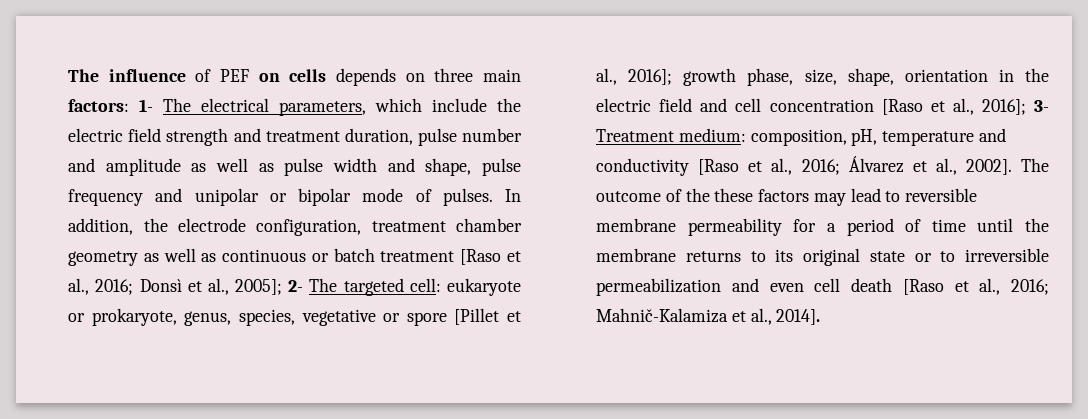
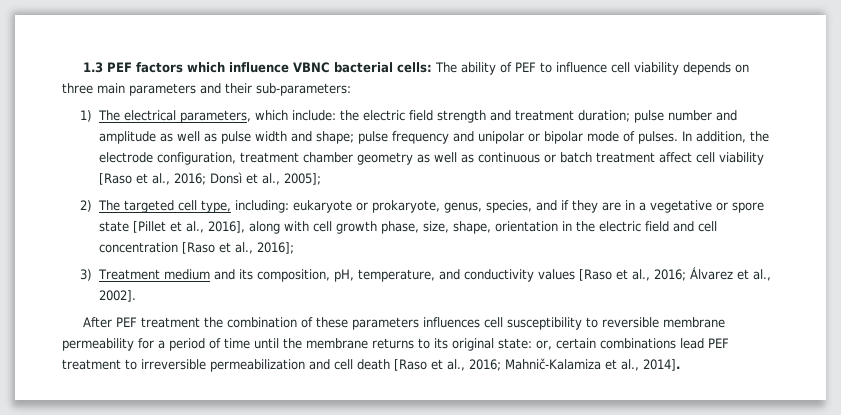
- The influence of PEF on cells depends on three main factors: 1- The electrical parameters, which include the electric field strength and treatment duration, pulse number and amplitude as well as pulse width and shape, pulse frequency and unipolar or bipolar mode of pulses.
+ 1.3 PEF factors which influence VBNC bacterial cells: The ability of PEF to influence cell viability depends on three main parameters and their sub-parameters:
+ 1) The electrical parameters, which include: the electric field strength and treatment duration; pulse number and amplitude as well as pulse width and shape; pulse frequency and unipolar or bipolar mode of pulses.
- In addition, the electrode configuration, treatment chamber geometry as well as continuous or batch treatment [Raso et al., 2016;
+ In addition, the electrode configuration, treatment chamber geometry as well as continuous or batch treatment affect cell viability [Raso et al., 2016;
- Donsì et al., 2005]; 2- The targeted cell:
+ Donsì et al., 2005];
+ 2) The targeted cell type, including:
- eukaryote or prokaryote, genus, species, vegetative or spore [Pillet et al., 2016]; growth phase, size, shape, orientation in the electric field and cell concentration [Raso et al., 2016]; 3- Treatment medium: composition, pH, temperature and conductivity [Raso et al., 2016;
+ eukaryote or prokaryote, genus, species, and if they are in a vegetative or spore state [Pillet et al., 2016], along with cell growth phase, size, shape, orientation in the electric field and cell concentration [Raso et al., 2016];
+ 3) Treatment medium and its composition, pH, temperature, and conductivity values [Raso et al., 2016;
- Álvarez et al., 2002]. The outcome of the these factors may lead to reversible membrane permeability for a period of time until the membrane returns to its original state or to irreversible permeabilization and even cell death [Raso et al., 2016;
+ Álvarez et al., 2002].
+ After PEF treatment the combination of these parameters influences cell susceptibility to reversible membrane permeability for a period of time until the membrane returns to its original state: or, certain combinations lead PEF treatment to irreversible permeabilization and cell death [Raso et al., 2016;

